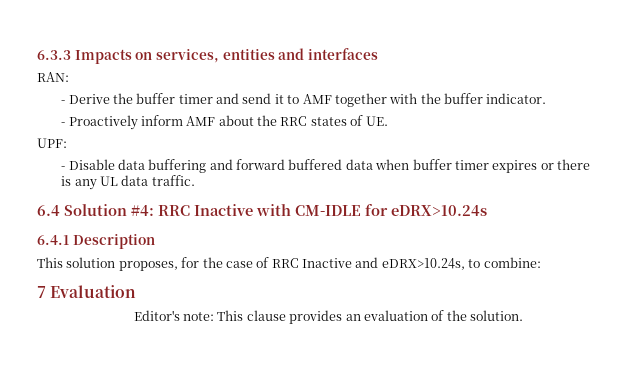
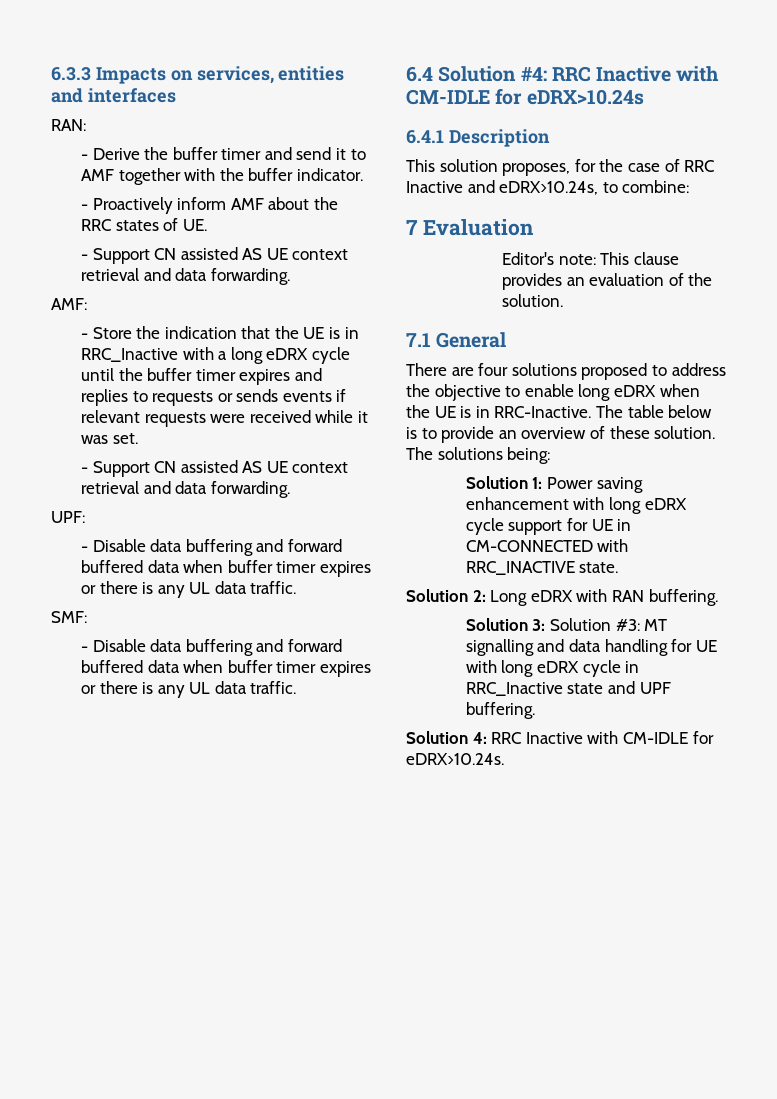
  - Proactively inform AMF about the RRC states of UE.
+ - Support CN assisted AS UE context retrieval and data forwarding.
+ AMF:
+ - Store the indication that the UE is in RRC_Inactive with a long eDRX cycle until the buffer timer expires and replies to requests or sends events if relevant requests were received while it was set.
+ - Support CN assisted AS UE context retrieval and data forwarding.
+ SMF:
+ - Disable data buffering and forward buffered data when buffer timer expires or there is any UL data traffic.
+ 7.1 General
+ There are four solutions proposed to address the objective to enable long eDRX when the UE is in RRC-Inactive. The table below is to provide an overview of these solution. The solutions being:
+ Solution 1: Power saving enhancement with long eDRX cycle support for UE in CM-CONNECTED with RRC_INACTIVE state.
+ Solution 2: Long eDRX with RAN buffering.
+ Solution 3: Solution #3: MT signalling and data handling for UE with long eDRX cycle in RRC_Inactive state and UPF buffering.
+ Solution 4: RRC Inactive with CM-IDLE for eDRX>10.24s.

